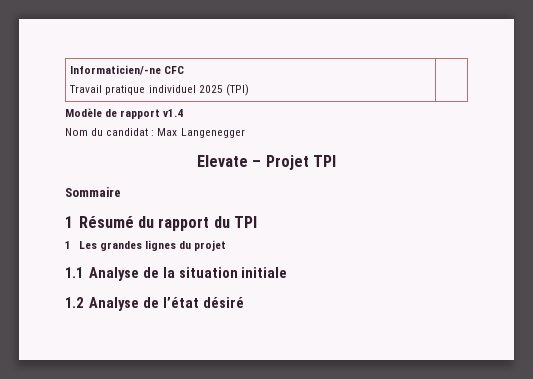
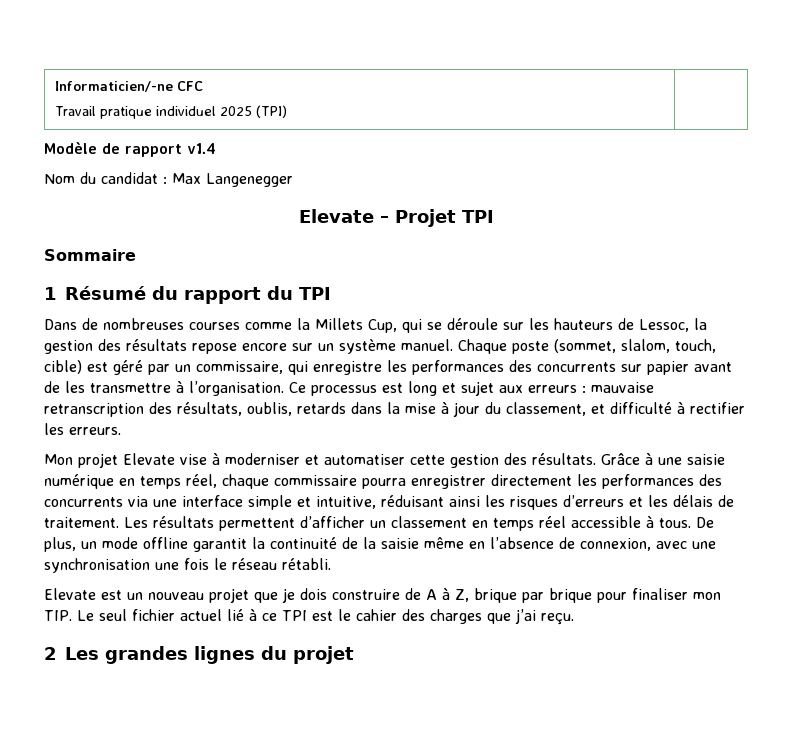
- 1 Les grandes lignes du projet
+ Dans de nombreuses courses comme la Millets Cup, qui se déroule sur les hauteurs de Lessoc, la gestion des résultats repose encore sur un système manuel. Chaque poste (sommet, slalom, touch, cible) est géré par un commissaire, qui enregistre les performances des concurrents sur papier avant de les transmettre à l’organisation. Ce processus est long et sujet aux erreurs : mauvaise retranscription des résultats, oublis, retards dans la mise à jour du classement, et difficulté à rectifier les erreurs.
+ Mon projet Elevate vise à moderniser et automatiser cette gestion des résultats. Grâce à une saisie numérique en temps réel, chaque commissaire pourra enregistrer directement les performances des concurrents via une interface simple et intuitive, réduisant ainsi les risques d’erreurs et les délais de traitement. Les résultats permettent d’afficher un classement en temps réel accessible à tous. De plus, un mode offline garantit la continuité de la saisie même en l’absence de connexion, avec une synchronisation une fois le réseau rétabli.
+ Elevate est un nouveau projet que je dois construire de A à Z, brique par brique pour finaliser mon TIP. Le seul fichier actuel lié à ce TPI est le cahier des charges que j’ai reçu.
+ 2 Les grandes lignes du projet
- 1.1 Analyse de la situation initiale
- 1.2 Analyse de l’état désiré

